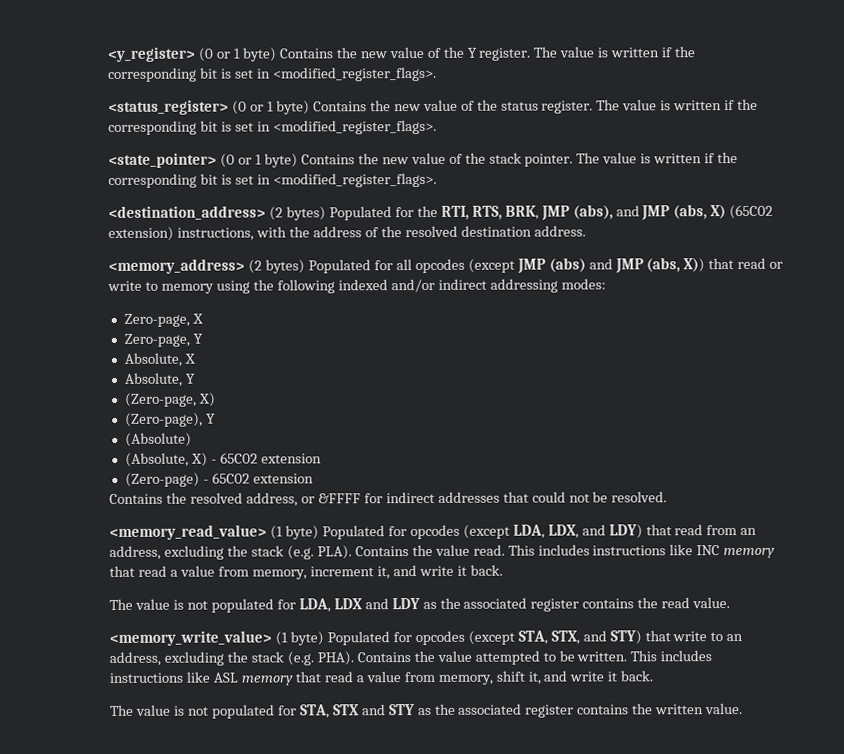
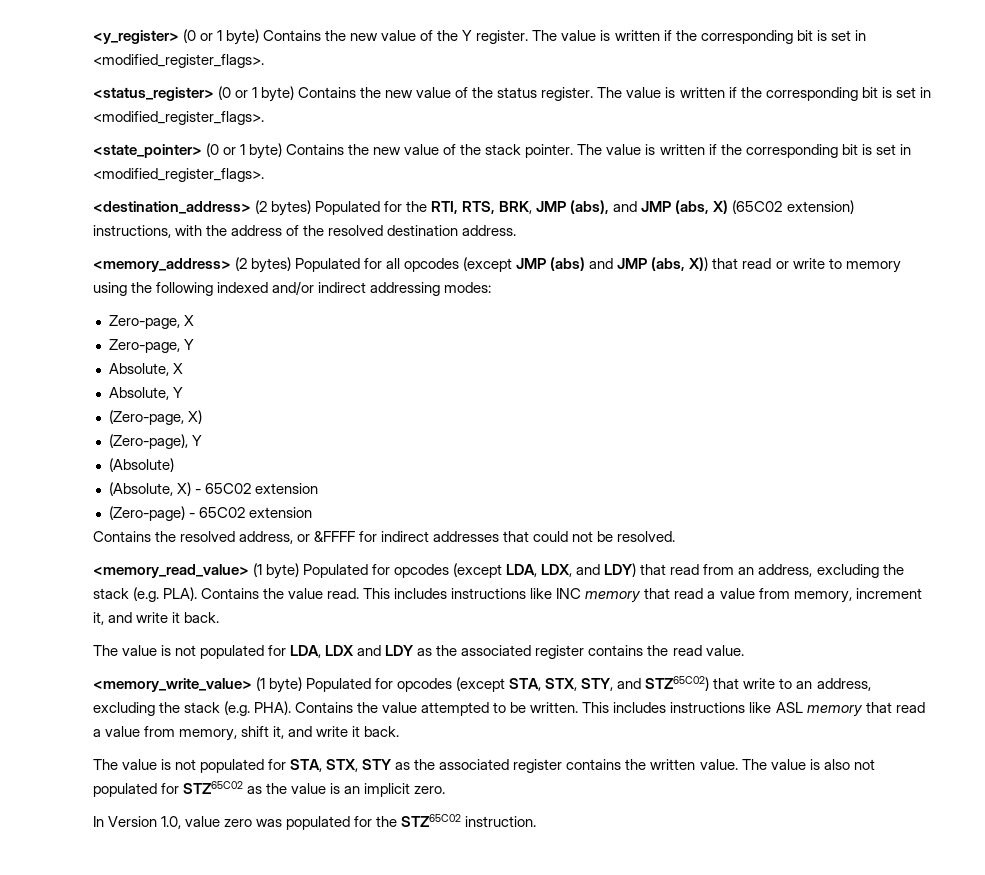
- <memory_write_value> (1 byte) Populated for opcodes (except STA, STX, and STY) that write to an address, excluding the stack (e.g. PHA).
+ <memory_write_value> (1 byte) Populated for opcodes (except STA, STX, STY, and STZ65C02) that write to an address, excluding the stack (e.g. PHA).
- The value is not populated for STA, STX and STY as the associated register contains the written value.
+ The value is not populated for STA, STX, STY as the associated register contains the written value.
+ The value is also not populated for STZ65C02 as the value is an implicit zero.
+ In Version 1.0, value zero was populated for the STZ65C02 instruction.

